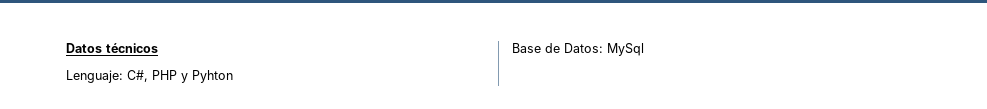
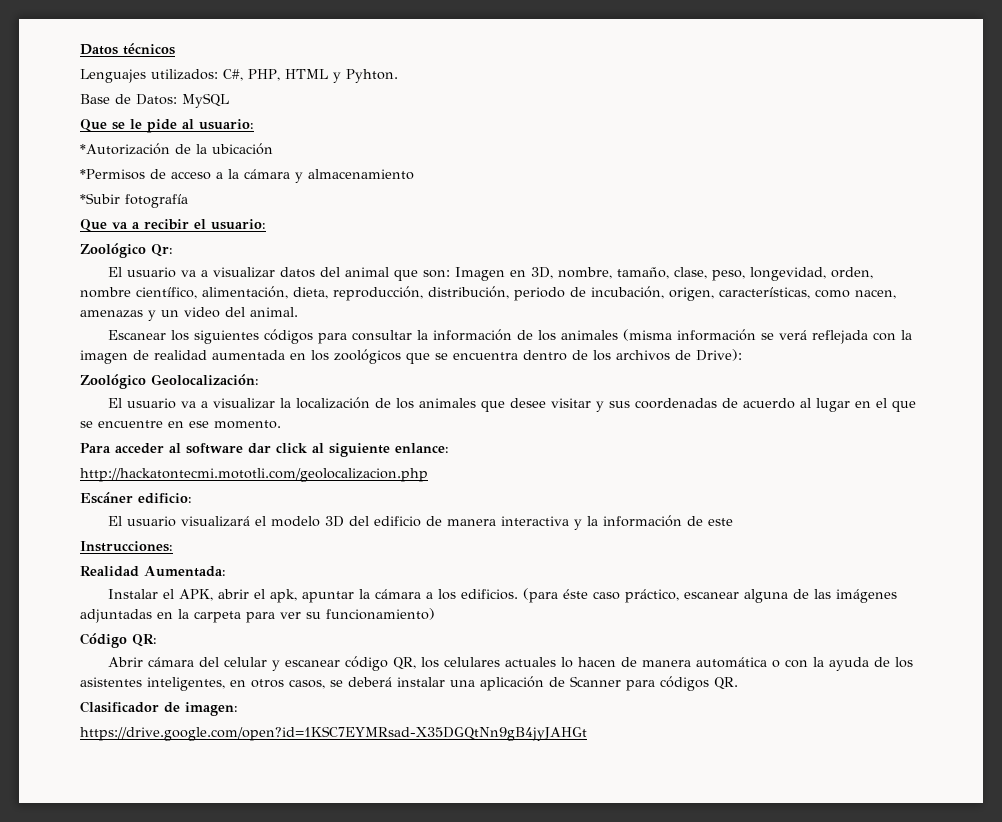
- Lenguaje: C#, PHP y Pyhton
- Base de Datos: MySql
+ Lenguajes utilizados: C#, PHP, HTML y Pyhton.
+ Base de Datos: MySQL
+ Que se le pide al usuario:
+ *Autorización de la ubicación
+ *Permisos de acceso a la cámara y almacenamiento
+ *Subir fotografía
+ Que va a recibir el usuario:
+ Zoológico Qr:
+ El usuario va a visualizar datos del animal que son: Imagen en 3D, nombre, tamaño, clase, peso, longevidad, orden, nombre científico, alimentación, dieta, reproducción, distribución, periodo de incubación, origen, características, como nacen, amenazas y un video del animal.
+ Escanear los siguientes códigos para consultar la información de los animales (misma información se verá reflejada con la imagen de realidad aumentada en los zoológicos que se encuentra dentro de los archivos de Drive):
+ Zoológico Geolocalización:
+ El usuario va a visualizar la localización de los animales que desee visitar y sus coordenadas de acuerdo al lugar en el que se encuentre en ese momento.
+ Para acceder al software dar click al siguiente enlance:
+ http://hackatontecmi.mototli.com/geolocalizacion.php
+ Escáner edificio:
+ El usuario visualizará el modelo 3D del edificio de manera interactiva y la información de este
+ Instrucciones:
+ Realidad Aumentada:
+ Instalar el APK, abrir el apk, apuntar la cámara a los edificios. (para éste caso práctico, escanear alguna de las imágenes adjuntadas en la carpeta para ver su funcionamiento)
+ Código QR:
+ Abrir cámara del celular y escanear código QR, los celulares actuales lo hacen de manera automática o con la ayuda de los asistentes inteligentes, en otros casos, se deberá instalar una aplicación de Scanner para códigos QR.
+ Clasificador de imagen:
+ https://drive.google.com/open?id=1KSC7EYMRsad-X35DGQtNn9gB4jyJAHGt

